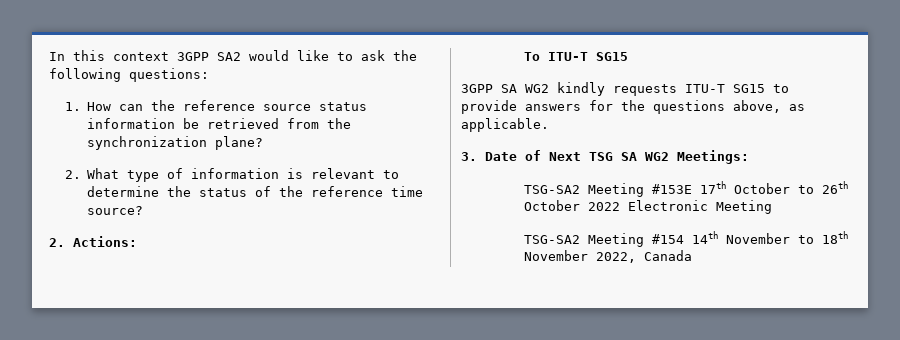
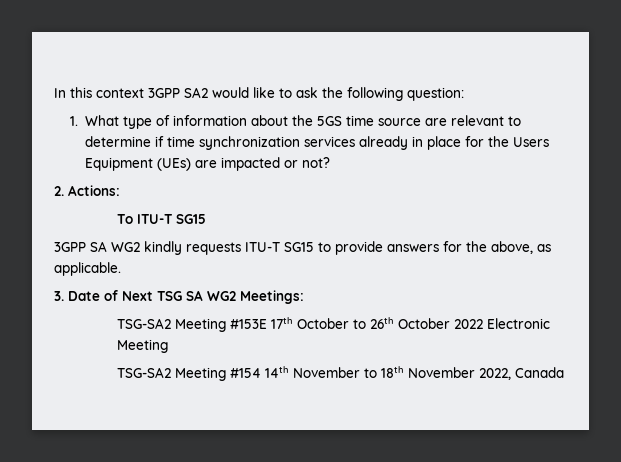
- In this context 3GPP SA2 would like to ask the following questions:
- 1. How can the reference source status information be retrieved from the synchronization plane?
- 2. What type of information is relevant to determine the status of the reference time source?
+ In this context 3GPP SA2 would like to ask the following question:
+ 1. What type of information about the 5GS time source are relevant to determine if time synchronization services already in place for the Users Equipment (UEs) are impacted or not?
- 3GPP SA WG2 kindly requests ITU-T SG15 to provide answers for the questions above, as applicable.
+ 3GPP SA WG2 kindly requests ITU-T SG15 to provide answers for the above, as applicable.

